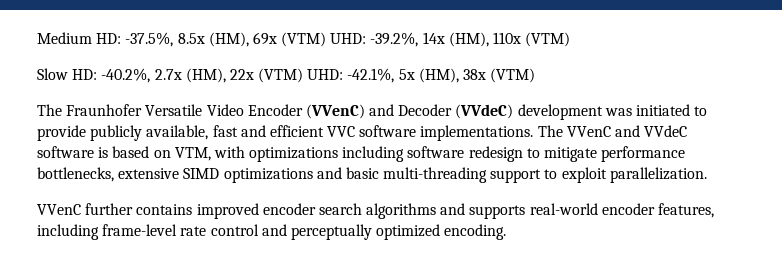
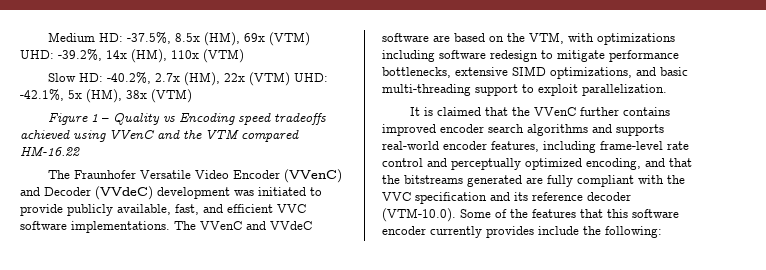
+ Figure 1 – Quality vs Encoding speed tradeoffs achieved using VVenC and the VTM compared HM-16.22
- The Fraunhofer Versatile Video Encoder (VVenC) and Decoder (VVdeC) development was initiated to provide publicly available, fast and efficient VVC software implementations.
+ The Fraunhofer Versatile Video Encoder (VVenC) and Decoder (VVdeC) development was initiated to provide publicly available, fast, and efficient VVC software implementations.
- The VVenC and VVdeC software is based on VTM, with optimizations including software redesign to mitigate performance bottlenecks, extensive SIMD optimizations and basic multi-threading support to exploit parallelization.
+ The VVenC and VVdeC software are based on the VTM, with optimizations including software redesign to mitigate performance bottlenecks, extensive SIMD optimizations, and basic multi-threading support to exploit parallelization.
- VVenC further contains improved encoder search algorithms and supports real-world encoder features, including frame-level rate control and perceptually optimized encoding.
+ It is claimed that the VVenC further contains improved encoder search algorithms and supports real-world encoder features, including frame-level rate control and perceptually optimized encoding, and that the bitstreams generated are fully compliant with the VVC specification and its reference decoder (VTM-10.0). Some of the features that this software encoder currently provides include the following:

